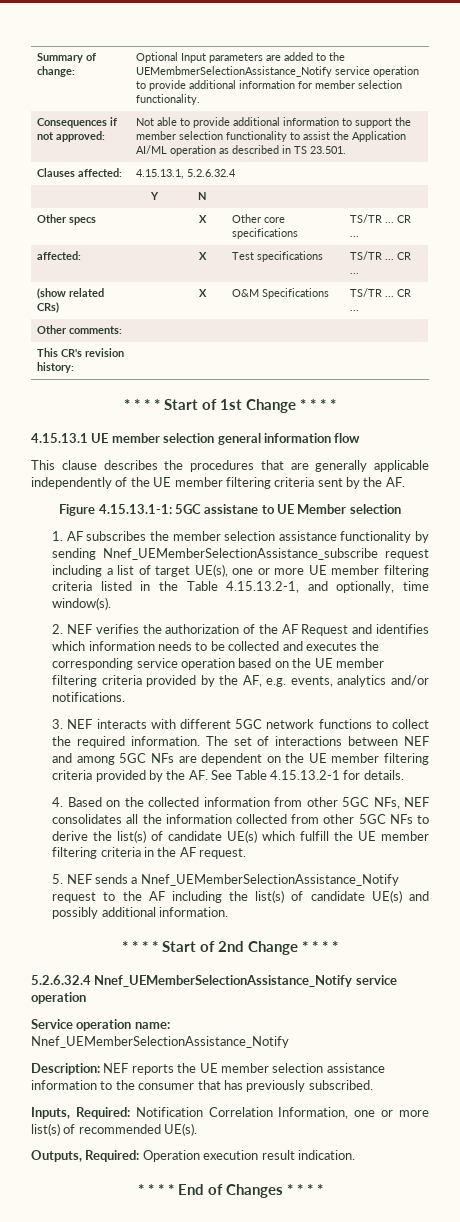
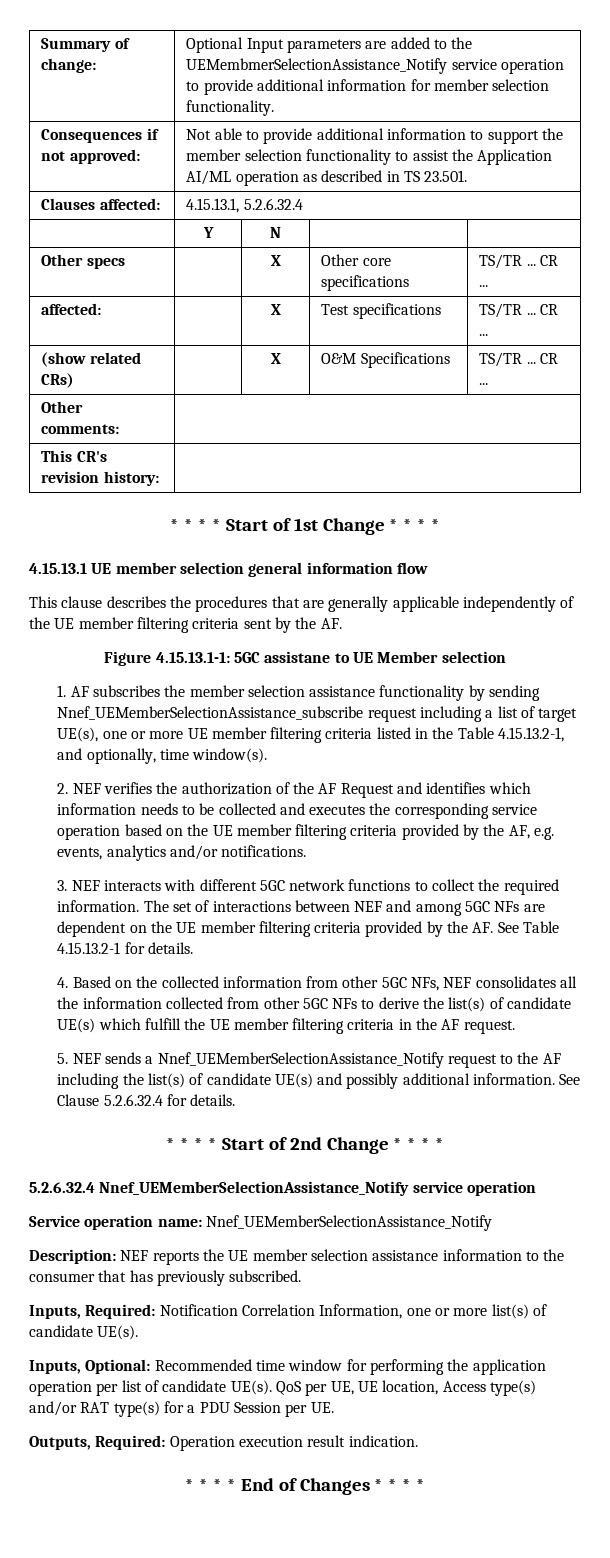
+ See Clause 5.2.6.32.4 for details.
- Inputs, Required: Notification Correlation Information, one or more list(s) of recommended UE(s).
+ Inputs, Required: Notification Correlation Information, one or more list(s) of candidate UE(s).
+ Inputs, Optional: Recommended time window for performing the application operation per list of candidate UE(s). QoS per UE, UE location, Access type(s) and/or RAT type(s) for a PDU Session per UE.

